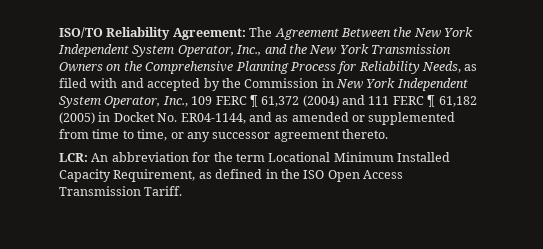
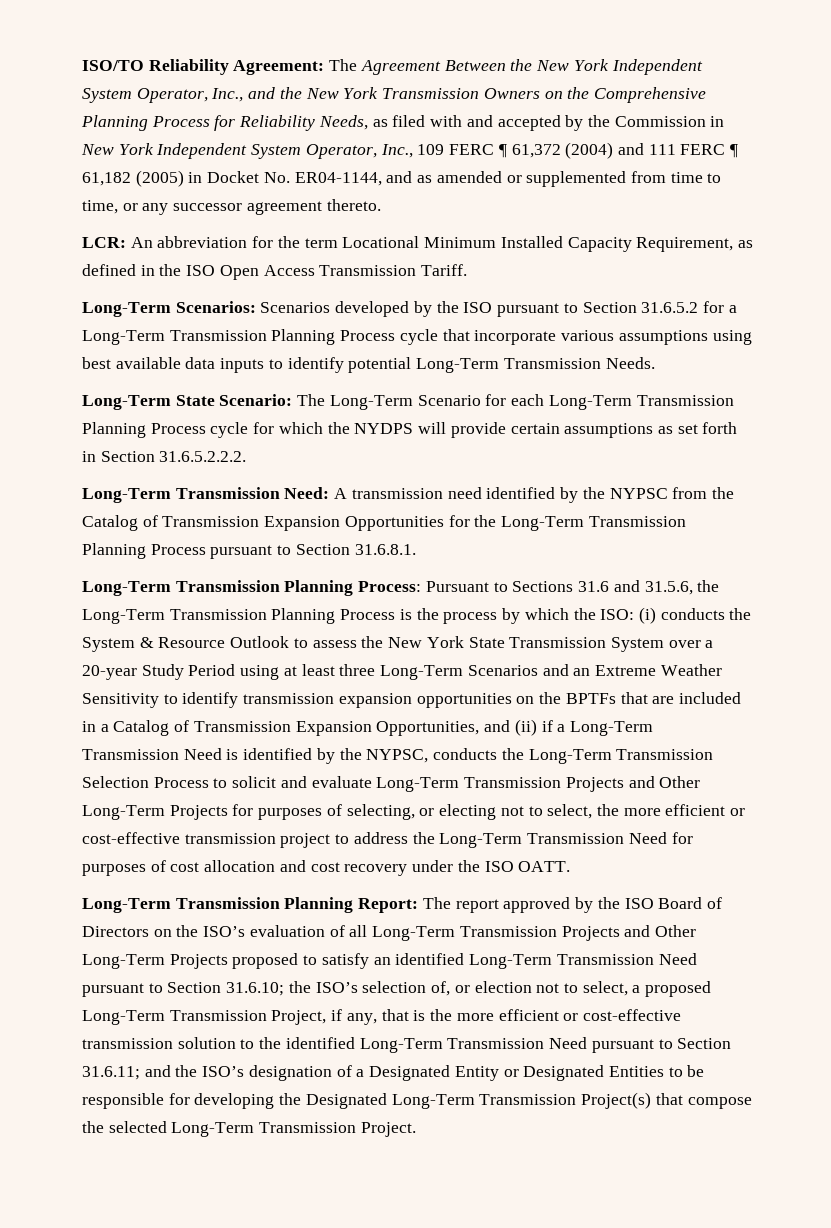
+ Long-Term Scenarios: Scenarios developed by the ISO pursuant to Section 31.6.5.2 for a Long-Term Transmission Planning Process cycle that incorporate various assumptions using best available data inputs to identify potential Long-Term Transmission Needs.
+ Long-Term State Scenario: The Long-Term Scenario for each Long-Term Transmission Planning Process cycle for which the NYDPS will provide certain assumptions as set forth in Section 31.6.5.2.2.2.
+ Long-Term Transmission Need: A transmission need identified by the NYPSC from the Catalog of Transmission Expansion Opportunities for the Long-Term Transmission Planning Process pursuant to Section 31.6.8.1.
+ Long-Term Transmission Planning Process: Pursuant to Sections 31.6 and 31.5.6, the Long-Term Transmission Planning Process is the process by which the ISO: (i) conducts the System & Resource Outlook to assess the New York State Transmission System over a 20-year Study Period using at least three Long-Term Scenarios and an Extreme Weather Sensitivity to identify transmission expansion opportunities on the BPTFs that are included in a Catalog of Transmission Expansion Opportunities, and (ii) if a Long-Term Transmission Need is identified by the NYPSC, conducts the Long-Term Transmission Selection Process to solicit and evaluate Long-Term Transmission Projects and Other Long-Term Projects for purposes of selecting, or electing not to select, the more efficient or cost-effective transmission project to address the Long-Term Transmission Need for purposes of cost allocation and cost recovery under the ISO OATT.
+ Long-Term Transmission Planning Report: The report approved by the ISO Board of Directors on the ISO’s evaluation of all Long-Term Transmission Projects and Other Long-Term Projects proposed to satisfy an identified Long-Term Transmission Need pursuant to Section 31.6.10; the ISO’s selection of, or election not to select, a proposed Long-Term Transmission Project, if any, that is the more efficient or cost-effective transmission solution to the identified Long-Term Transmission Need pursuant to Section 31.6.11; and the ISO’s designation of a Designated Entity or Designated Entities to be responsible for developing the Designated Long-Term Transmission Project(s) that compose the selected Long-Term Transmission Project.

